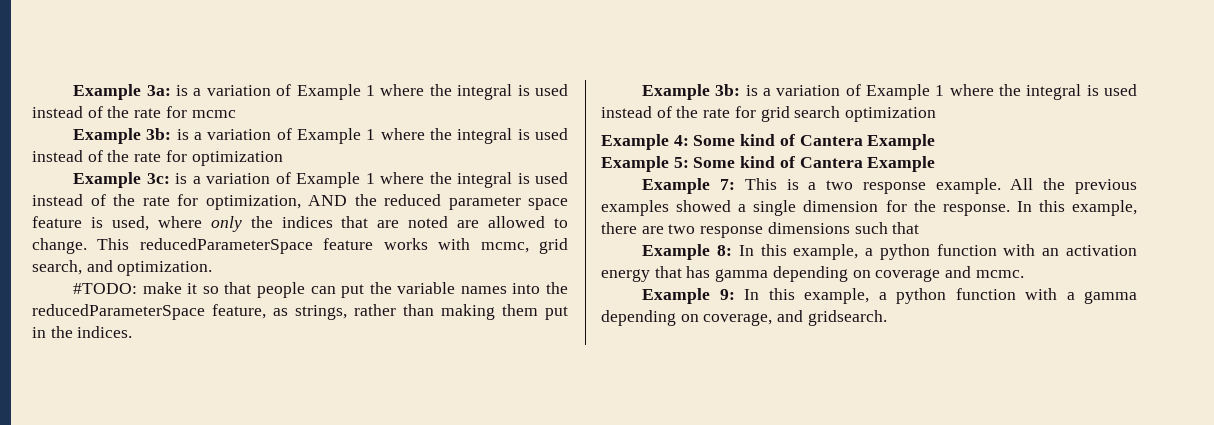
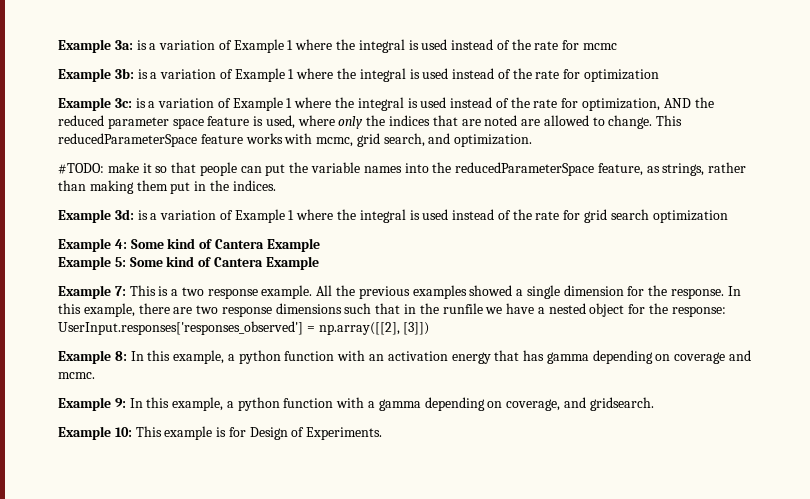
- Example 3b: is a variation of Example 1 where the integral is used instead of the rate for grid search optimization
+ Example 3d: is a variation of Example 1 where the integral is used instead of the rate for grid search optimization
- In this example, there are two response dimensions such that
+ In this example, there are two response dimensions such that in the runfile we have a nested object for the response: UserInput.responses['responses_observed'] = np.array([[2], [3]])
+ Example 10: This example is for Design of Experiments.

